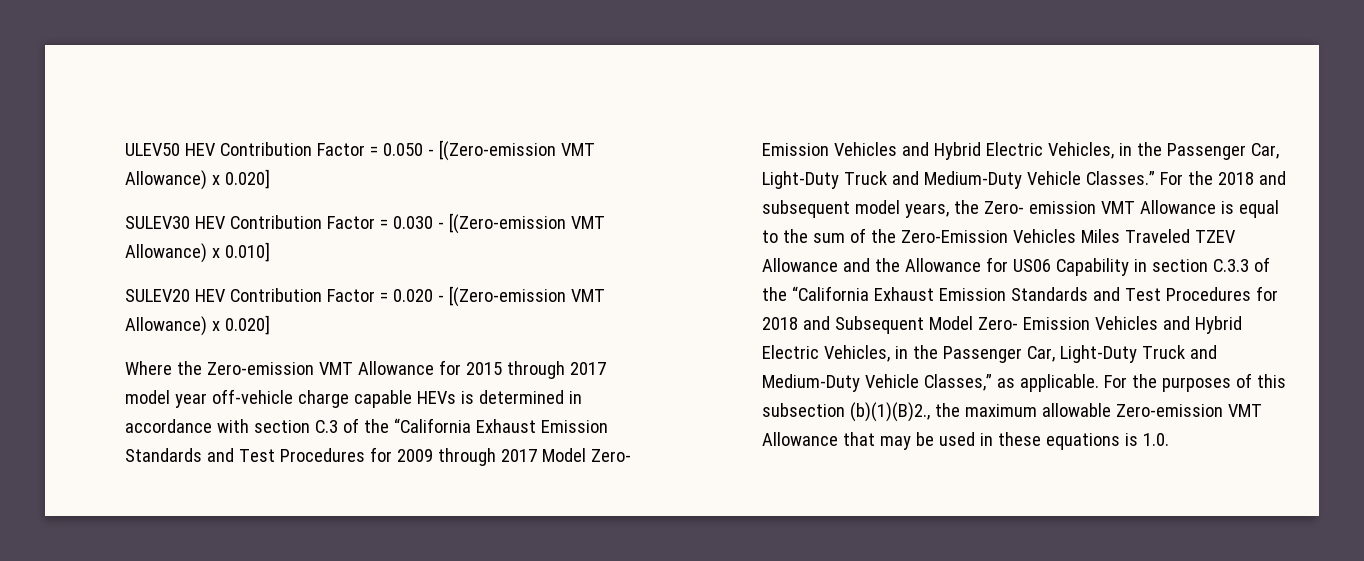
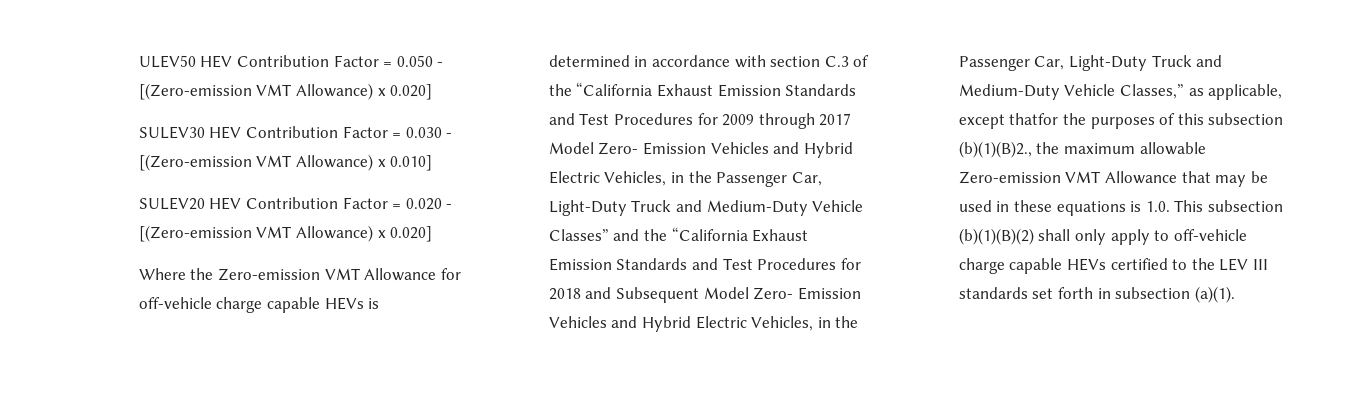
- Where the Zero-emission VMT Allowance for 2015 through 2017 model year off-vehicle charge capable HEVs is determined in accordance with section C.3 of the “California Exhaust Emission Standards and Test Procedures for 2009 through 2017 Model Zero- Emission Vehicles and Hybrid Electric Vehicles, in the Passenger Car, Light-Duty Truck and Medium-Duty Vehicle Classes.” For the 2018 and subsequent model years, the Zero- emission VMT Allowance is equal to the sum of the Zero-Emission Vehicles Miles Traveled TZEV Allowance and the Allowance for US06 Capability in section C.3.3 of the “California Exhaust Emission Standards and Test Procedures for 2018 and Subsequent Model Zero- Emission Vehicles and Hybrid Electric Vehicles, in the Passenger Car, Light-Duty Truck and Medium-Duty Vehicle Classes,” as applicable. For the purposes of this subsection (b)(1)(B)2., the maximum allowable Zero-emission VMT Allowance that may be used in these equations is 1.0.
+ Where the Zero-emission VMT Allowance for off-vehicle charge capable HEVs is determined in accordance with section C.3 of the “California Exhaust Emission Standards and Test Procedures for 2009 through 2017 Model Zero- Emission Vehicles and Hybrid Electric Vehicles, in the Passenger Car, Light-Duty Truck and Medium-Duty Vehicle Classes” and the “California Exhaust Emission Standards and Test Procedures for 2018 and Subsequent Model Zero- Emission Vehicles and Hybrid Electric Vehicles, in the Passenger Car, Light-Duty Truck and Medium-Duty Vehicle Classes,” as applicable, except thatfor the purposes of this subsection (b)(1)(B)2., the maximum allowable Zero-emission VMT Allowance that may be used in these equations is 1.0. This subsection (b)(1)(B)(2) shall only apply to off-vehicle charge capable HEVs certified to the LEV III standards set forth in subsection (a)(1).

